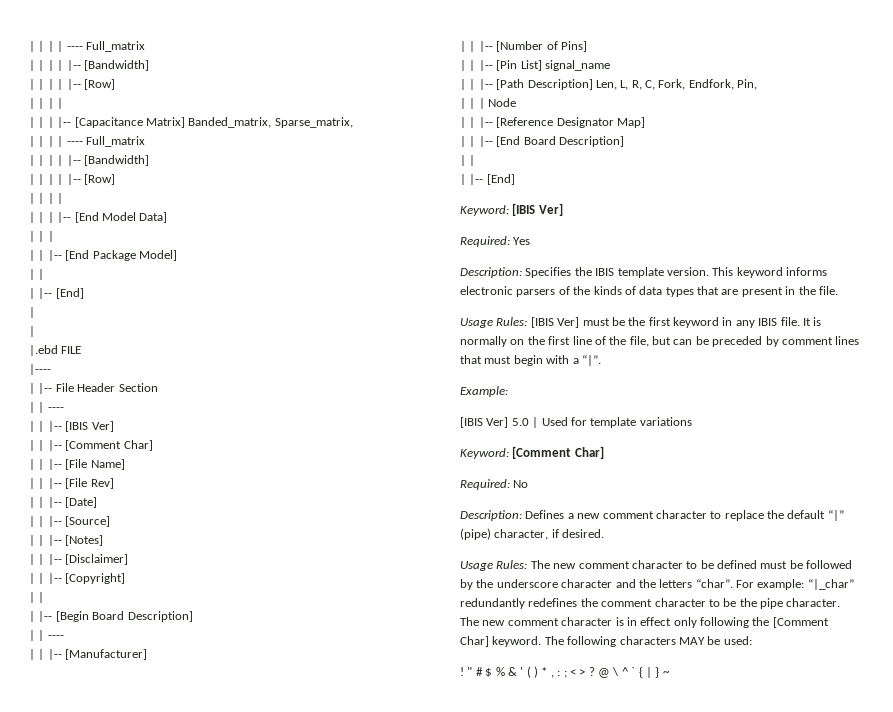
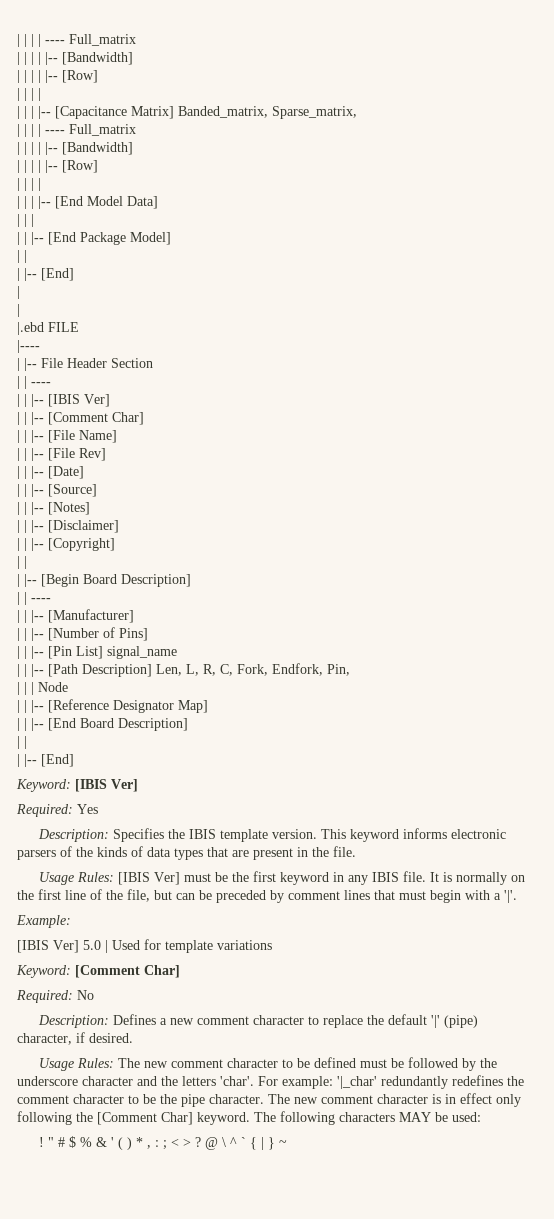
- It is normally on the first line of the file, but can be preceded by comment lines that must begin with a “|”.
+ It is normally on the first line of the file, but can be preceded by comment lines that must begin with a '|'.
- Description: Defines a new comment character to replace the default “|” (pipe) character, if desired.
+ Description: Defines a new comment character to replace the default '|' (pipe) character, if desired.
- Usage Rules: The new comment character to be defined must be followed by the underscore character and the letters “char”.
+ Usage Rules: The new comment character to be defined must be followed by the underscore character and the letters 'char'.
- For example: “|_char” redundantly redefines the comment character to be the pipe character.
+ For example: '|_char' redundantly redefines the comment character to be the pipe character.

